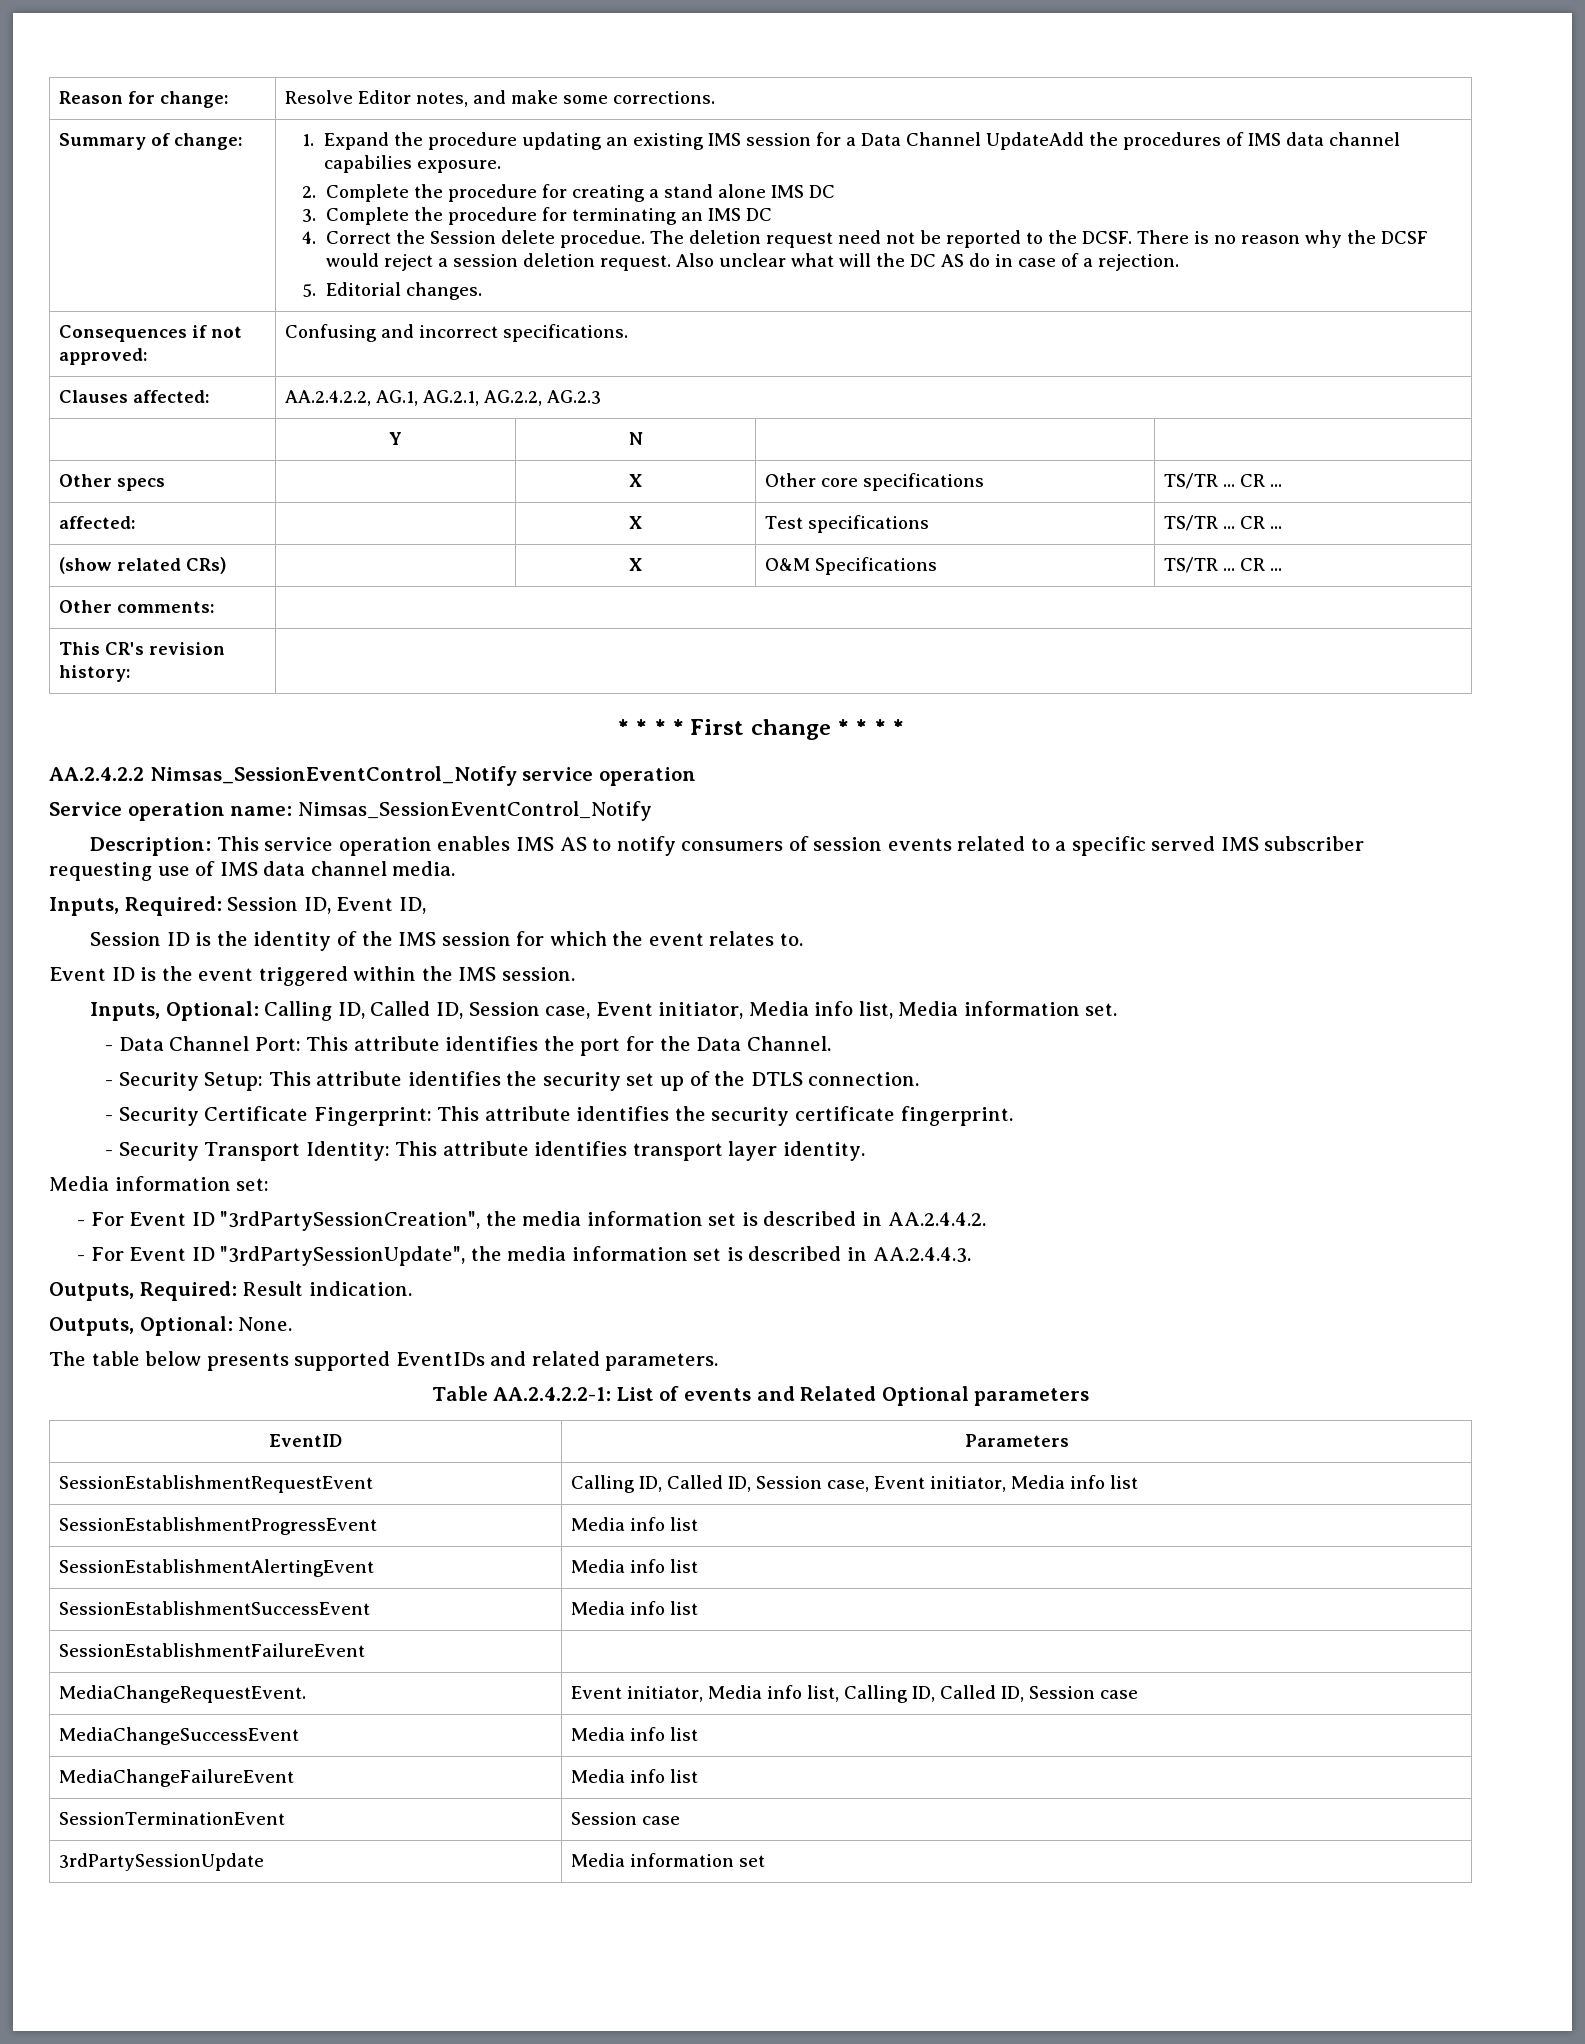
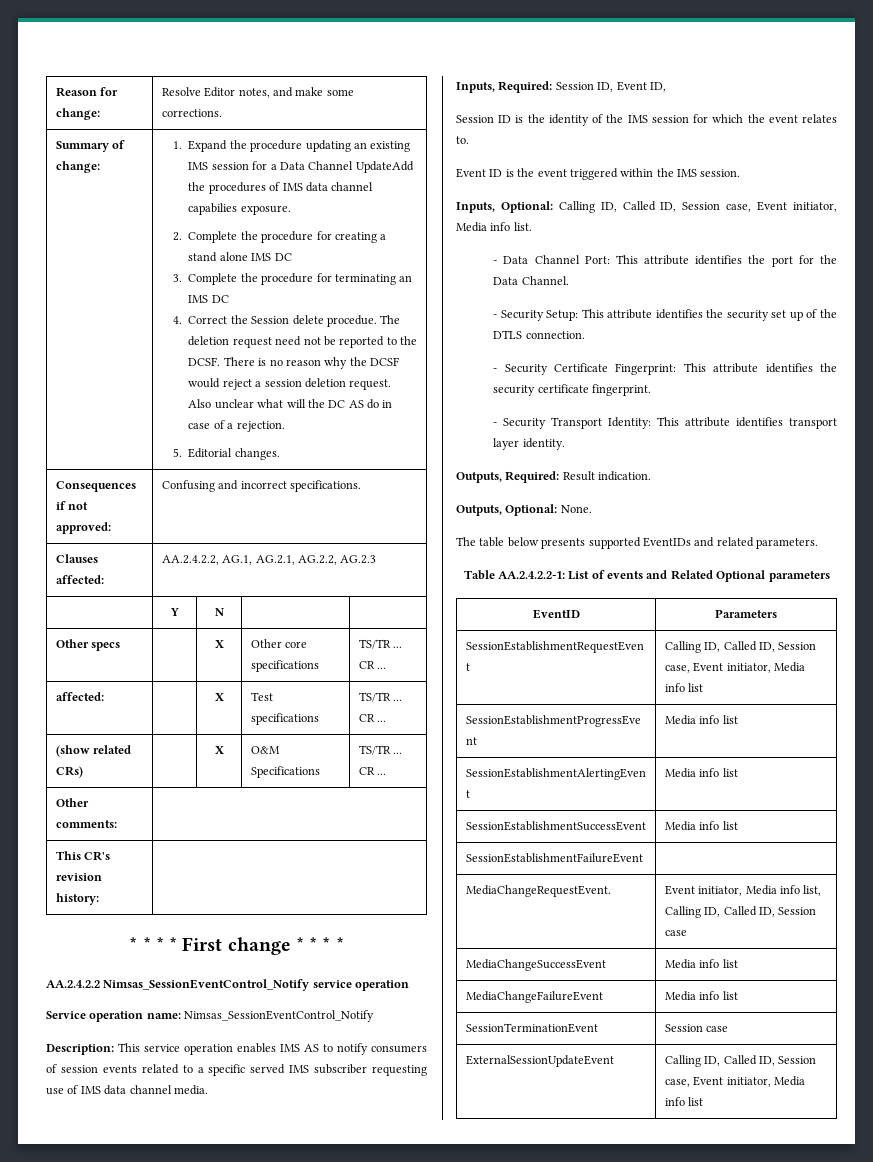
- Inputs, Optional: Calling ID, Called ID, Session case, Event initiator, Media info list, Media information set.
+ Inputs, Optional: Calling ID, Called ID, Session case, Event initiator, Media info list.
- Media information set:
- - For Event ID "3rdPartySessionCreation", the media information set is described in AA.2.4.4.2.
- - For Event ID "3rdPartySessionUpdate", the media information set is described in AA.2.4.4.3.
- 3rdPartySessionUpdate | Media information set
+ ExternalSessionUpdateEvent | Calling ID, Called ID, Session case, Event initiator, Media info list

